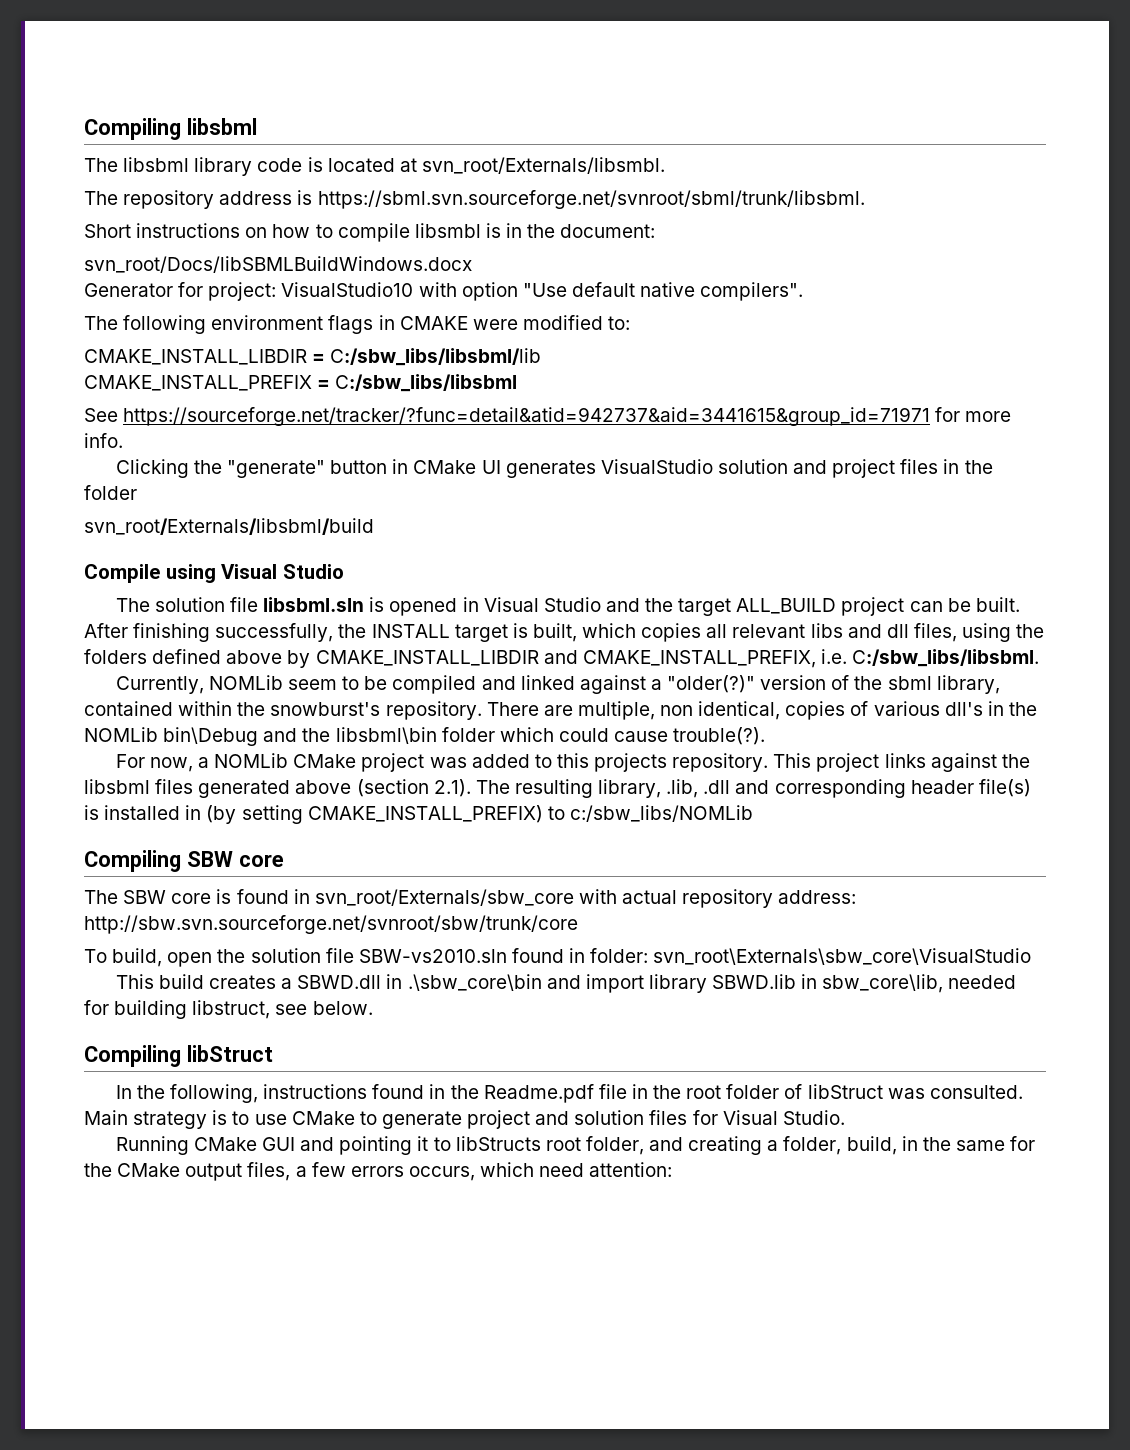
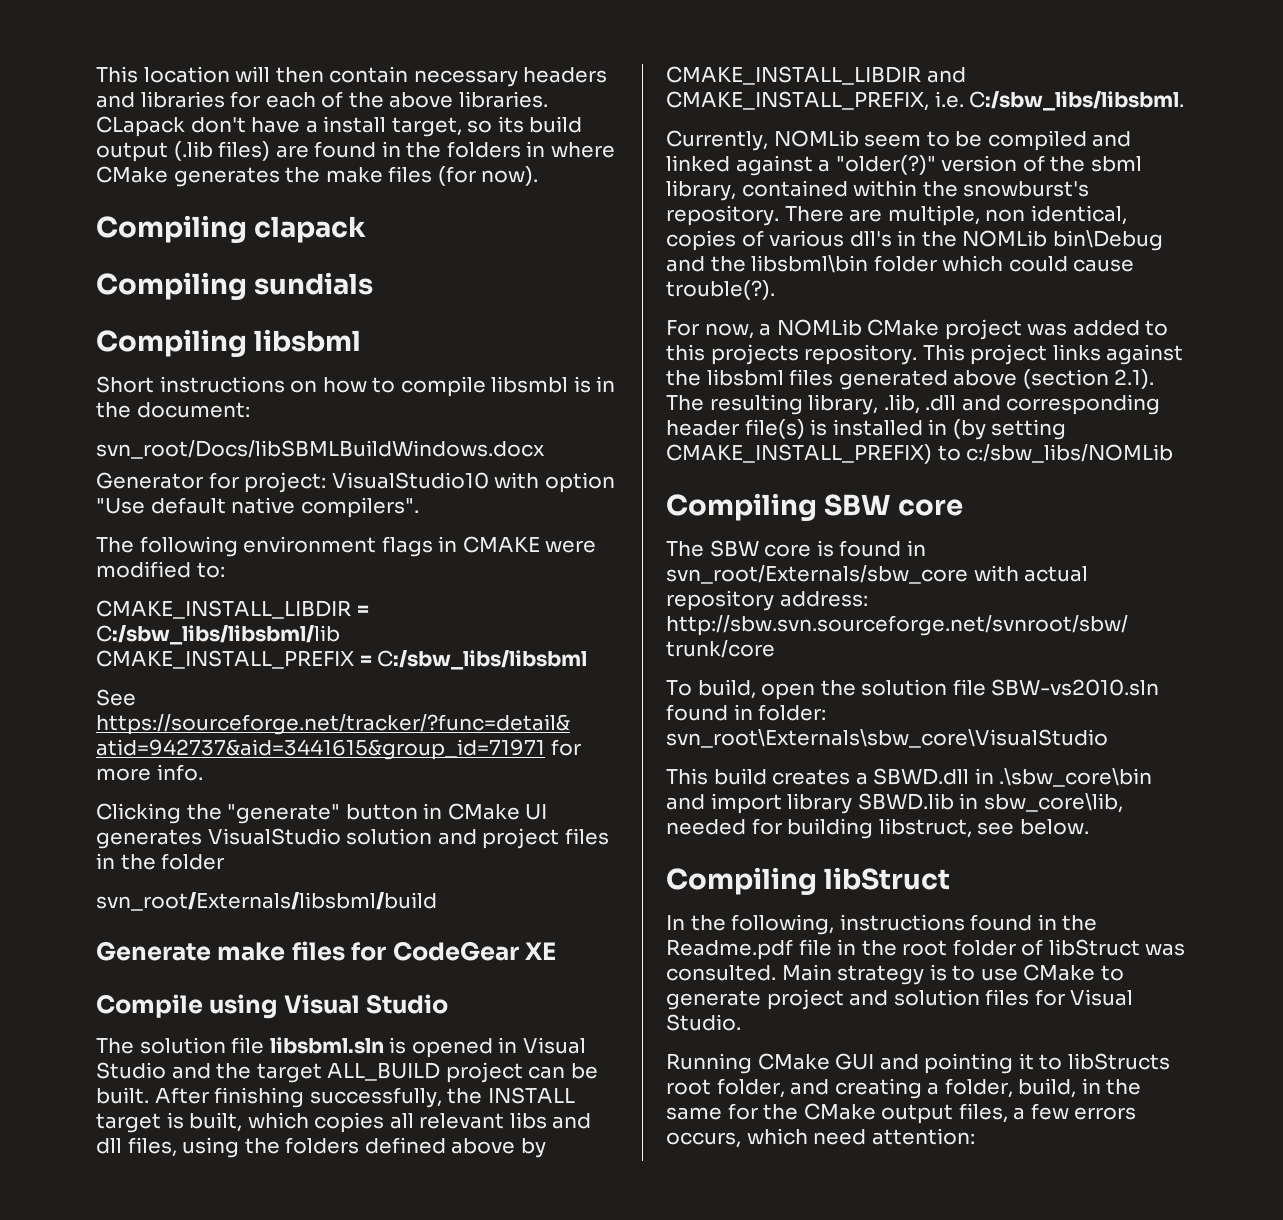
+ This location will then contain necessary headers and libraries for each of the above libraries. CLapack don't have a install target, so its build output (.lib files) are found in the folders in where CMake generates the make files (for now).
+ Compiling clapack
+ Compiling sundials
  Compiling libsbml
- The libsbml library code is located at svn_root/Externals/libsmbl.
- The repository address is https://sbml.svn.sourceforge.net/svnroot/sbml/trunk/libsbml.
+ Generate make files for CodeGear XE

